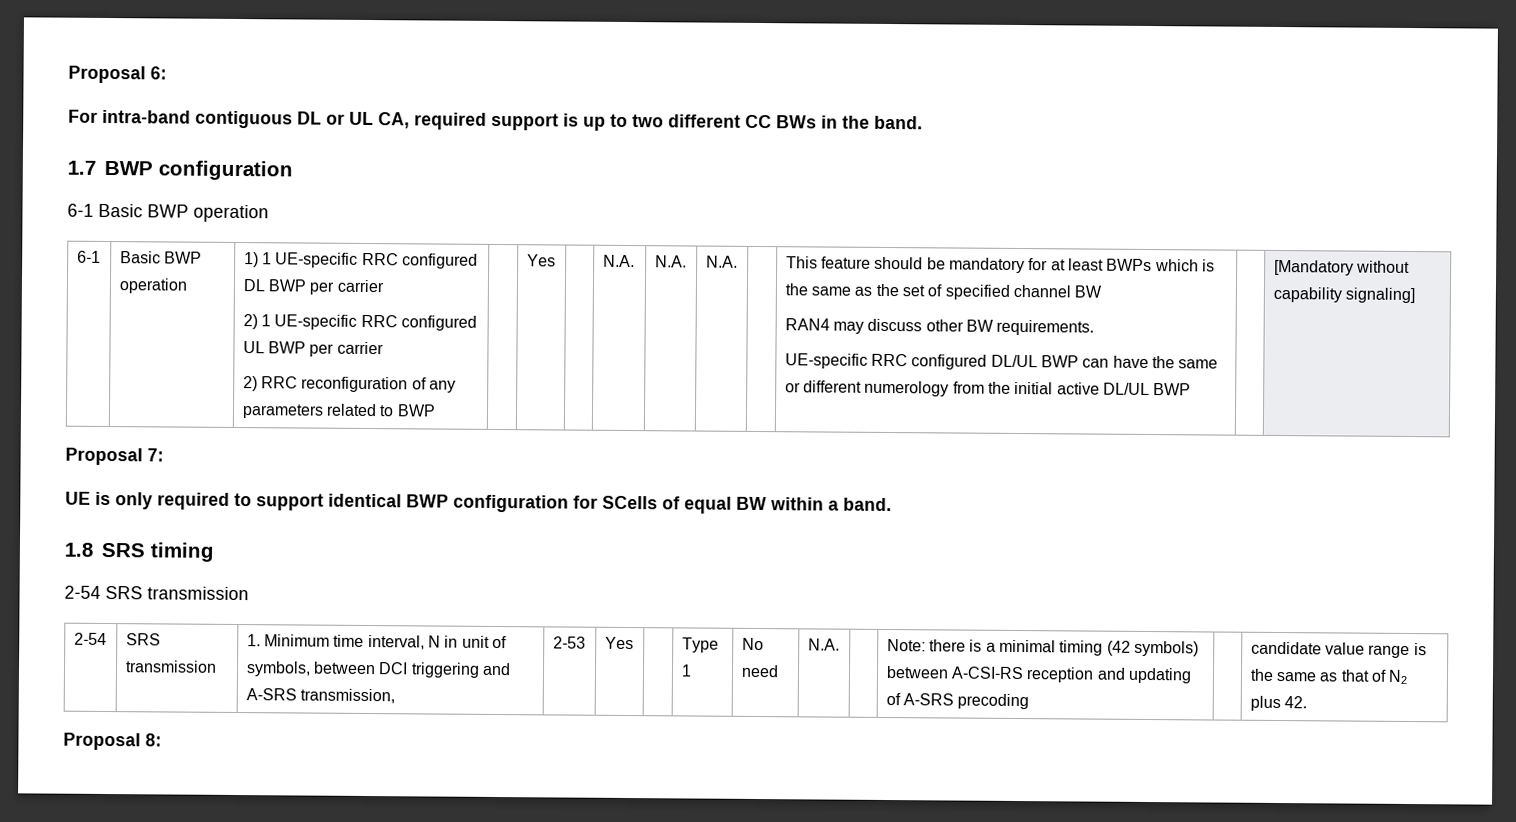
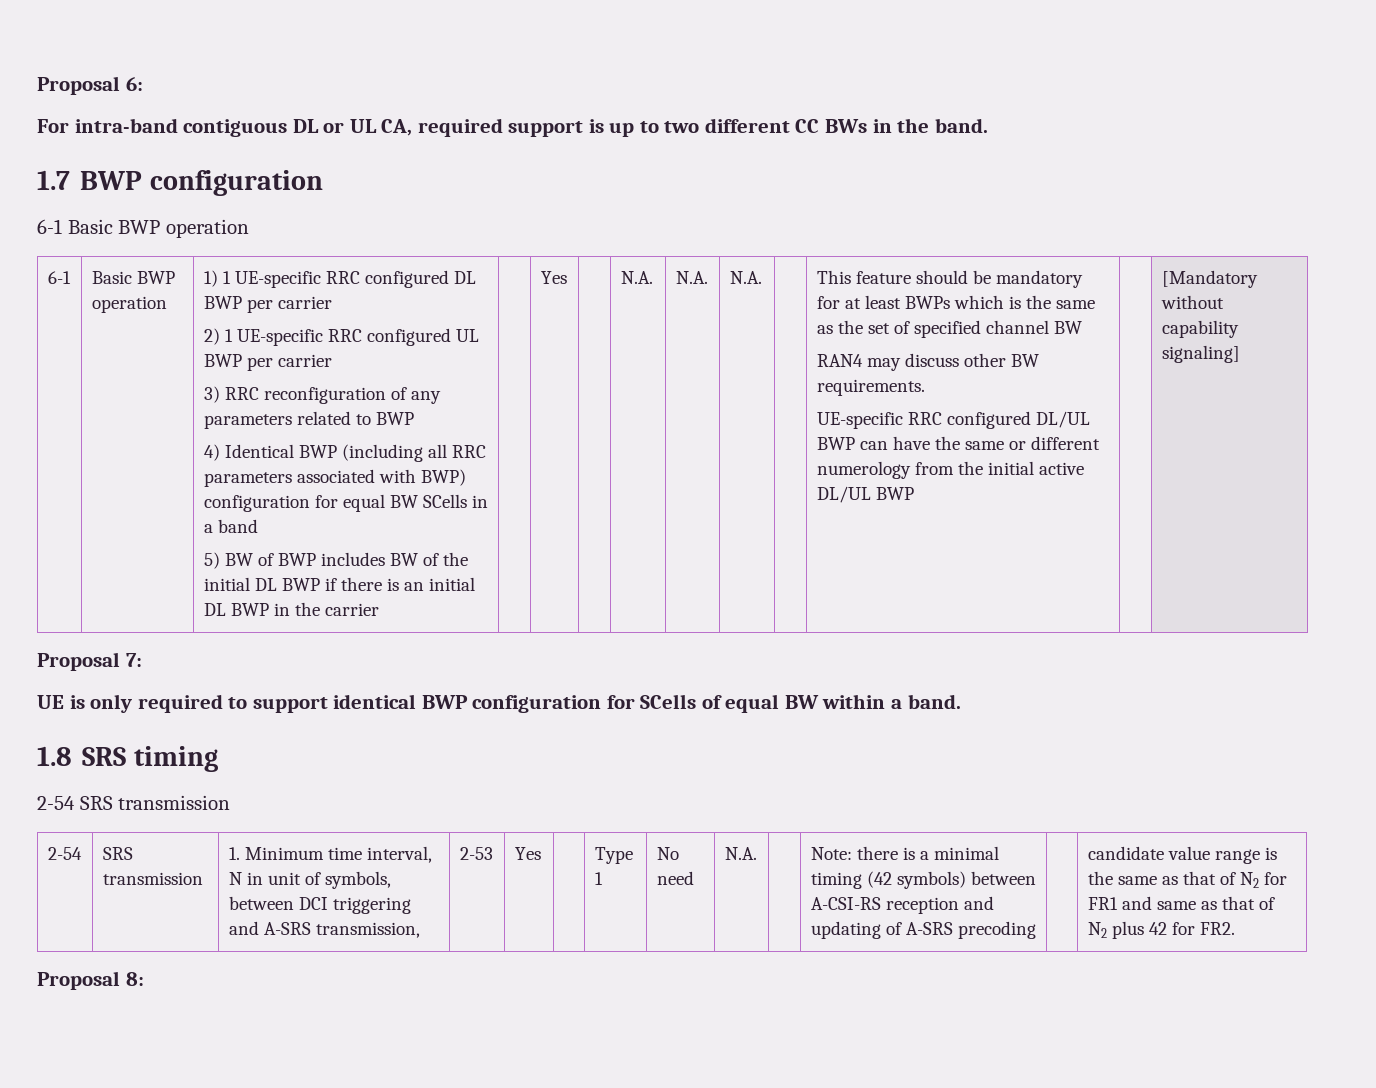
- 2) RRC reconfiguration of any parameters related to BWP
+ 3) RRC reconfiguration of any parameters related to BWP
+ 4) Identical BWP (including all RRC parameters associated with BWP) configuration for equal BW SCells in a band
+ 5) BW of BWP includes BW of the initial DL BWP if there is an initial DL BWP in the carrier
- candidate value range is the same as that of N2 plus 42.
+ candidate value range is the same as that of N2 for FR1 and same as that of N2 plus 42 for FR2.

